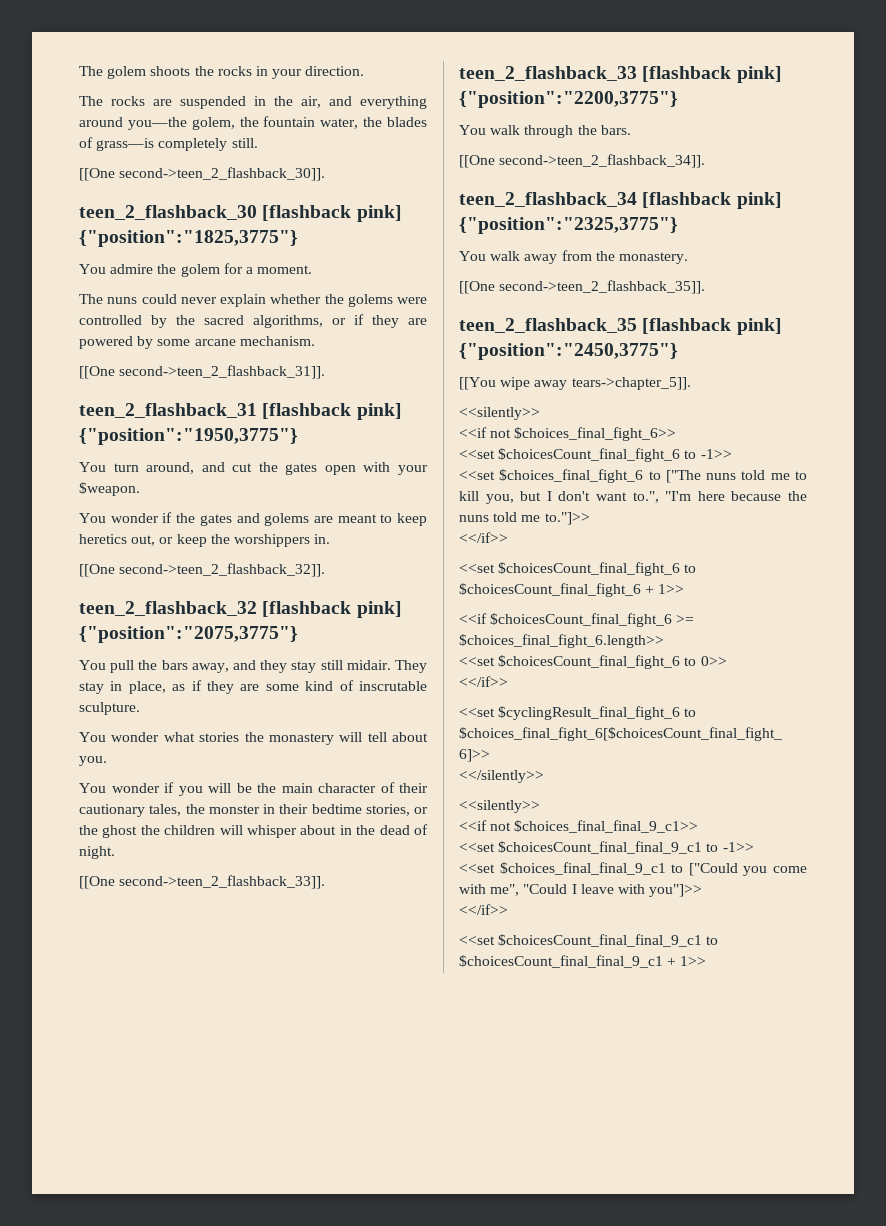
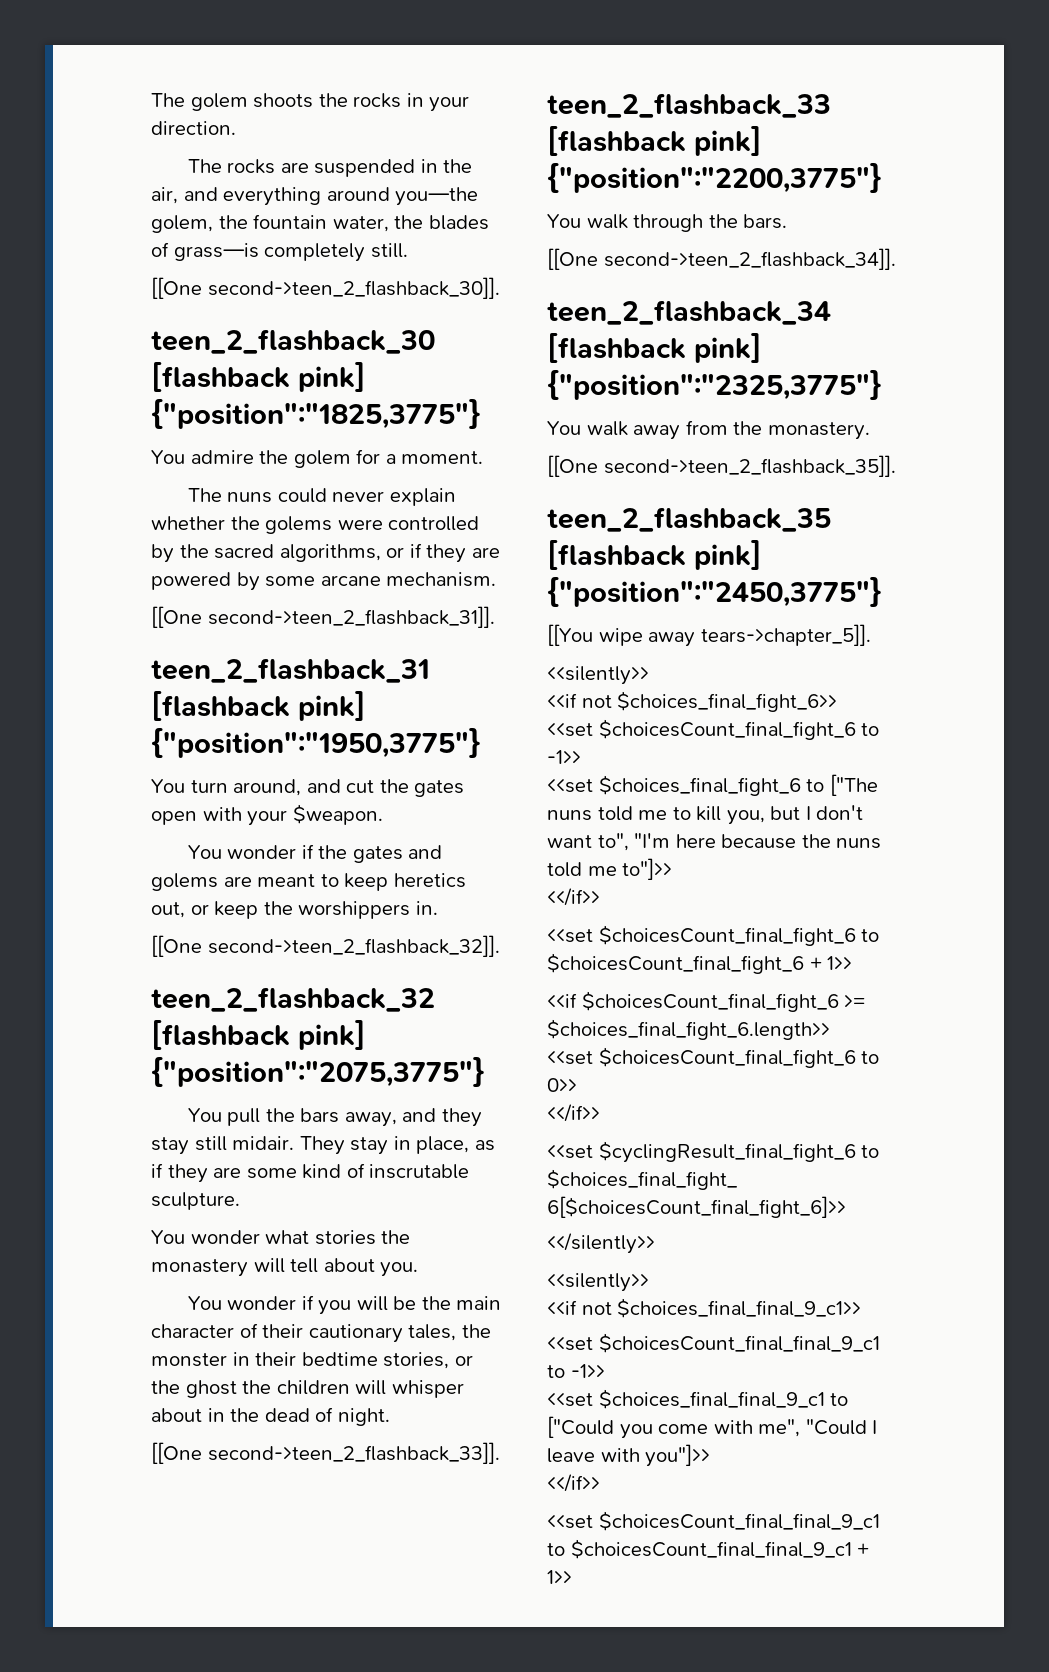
- <<set $choices_final_fight_6 to ["The nuns told me to kill you, but I don't want to.", "I'm here because the nuns told me to."]>>
+ <<set $choices_final_fight_6 to ["The nuns told me to kill you, but I don't want to", "I'm here because the nuns told me to"]>>

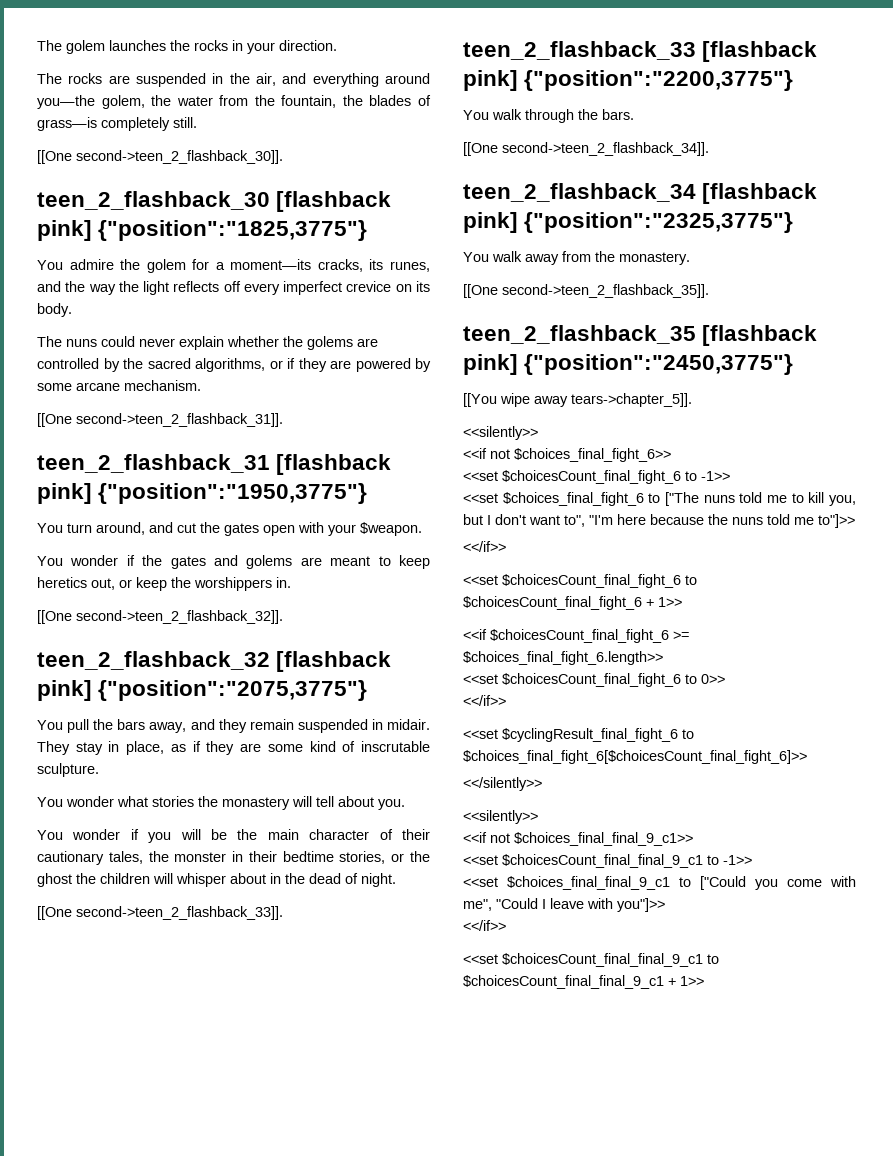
- The golem shoots the rocks in your direction.
+ The golem launches the rocks in your direction.
- The rocks are suspended in the air, and everything around you—the golem, the fountain water, the blades of grass—is completely still.
+ The rocks are suspended in the air, and everything around you—the golem, the water from the fountain, the blades of grass—is completely still.
- You admire the golem for a moment.
+ You admire the golem for a moment—its cracks, its runes, and the way the light reflects off every imperfect crevice on its body.
- The nuns could never explain whether the golems were controlled by the sacred algorithms, or if they are powered by some arcane mechanism.
+ The nuns could never explain whether the golems are controlled by the sacred algorithms, or if they are powered by some arcane mechanism.
- You pull the bars away, and they stay still midair.
+ You pull the bars away, and they remain suspended in midair.

